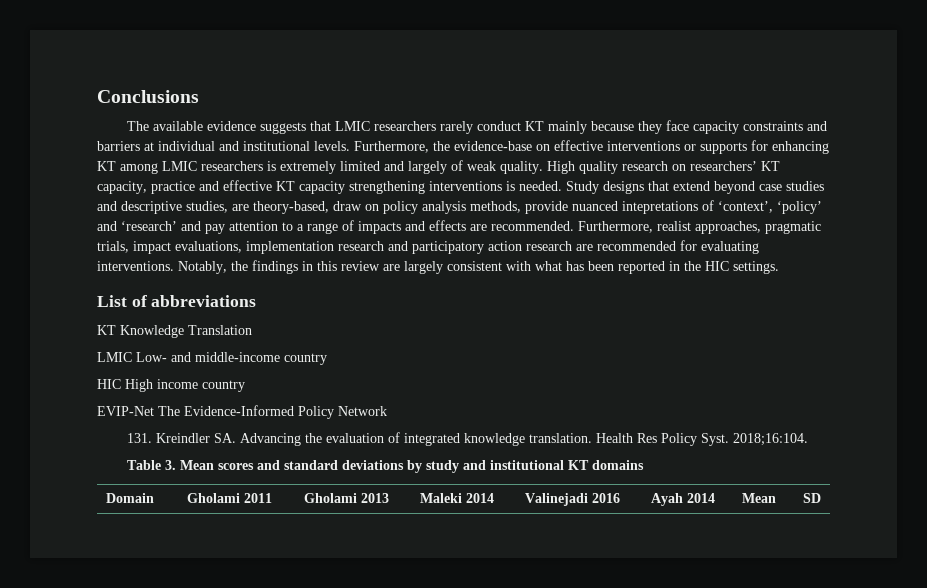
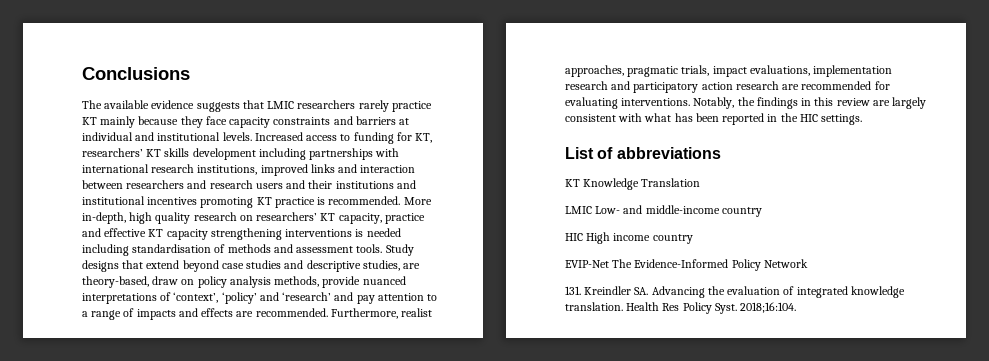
- The available evidence suggests that LMIC researchers rarely conduct KT mainly because they face capacity constraints and barriers at individual and institutional levels.
+ The available evidence suggests that LMIC researchers rarely practice KT mainly because they face capacity constraints and barriers at individual and institutional levels.
- Furthermore, the evidence-base on effective interventions or supports for enhancing KT among LMIC researchers is extremely limited and largely of weak quality. High quality research on researchers’ KT capacity, practice and effective KT capacity strengthening interventions is needed.
+ Increased access to funding for KT, researchers’ KT skills development including partnerships with international research institutions, improved links and interaction between researchers and research users and their institutions and institutional incentives promoting KT practice is recommended. More in-depth, high quality research on researchers’ KT capacity, practice and effective KT capacity strengthening interventions is needed including standardisation of methods and assessment tools.
- Study designs that extend beyond case studies and descriptive studies, are theory-based, draw on policy analysis methods, provide nuanced intepretations of ‘context’, ‘policy’ and ‘research’ and pay attention to a range of impacts and effects are recommended.
+ Study designs that extend beyond case studies and descriptive studies, are theory-based, draw on policy analysis methods, provide nuanced interpretations of ‘context’, ‘policy’ and ‘research’ and pay attention to a range of impacts and effects are recommended.
- Table 3. Mean scores and standard deviations by study and institutional KT domains
- Domain | Gholami 2011 | Gholami 2013 | Maleki 2014 | Valinejadi 2016 | Ayah 2014 | Mean | SD

